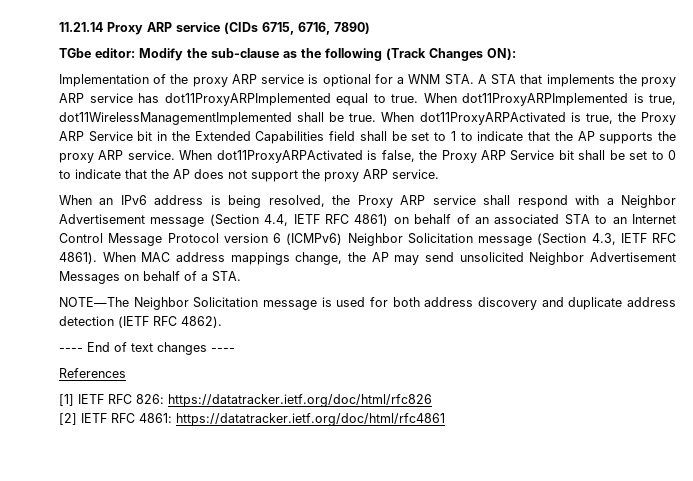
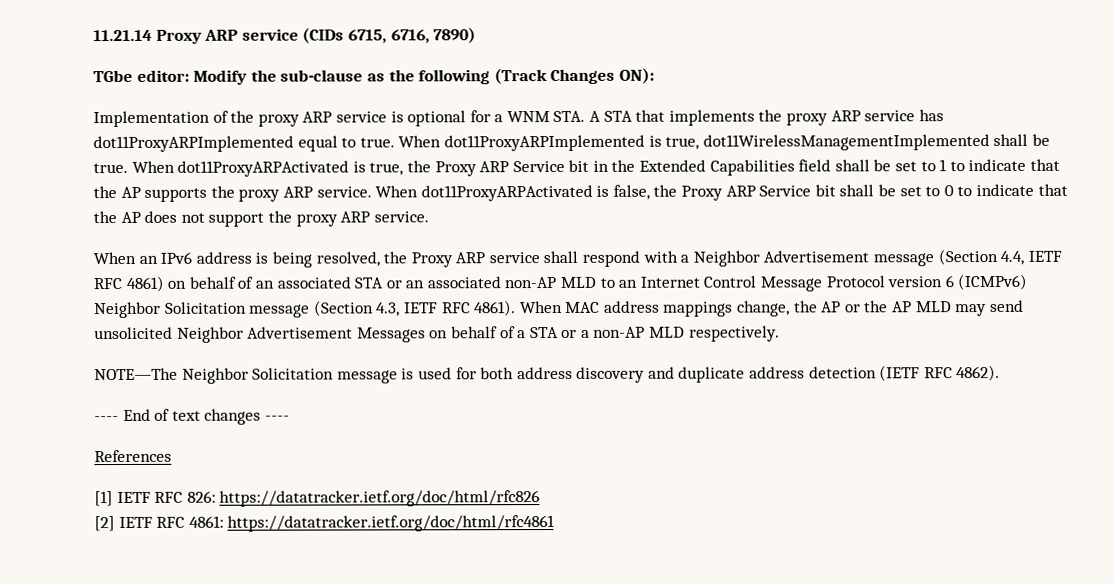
- When an IPv6 address is being resolved, the Proxy ARP service shall respond with a Neighbor Advertisement message (Section 4.4, IETF RFC 4861) on behalf of an associated STA to an Internet Control Message Protocol version 6 (ICMPv6) Neighbor Solicitation message (Section 4.3, IETF RFC 4861).
+ When an IPv6 address is being resolved, the Proxy ARP service shall respond with a Neighbor Advertisement message (Section 4.4, IETF RFC 4861) on behalf of an associated STA or an associated non-AP MLD to an Internet Control Message Protocol version 6 (ICMPv6) Neighbor Solicitation message (Section 4.3, IETF RFC 4861).
- When MAC address mappings change, the AP may send unsolicited Neighbor Advertisement Messages on behalf of a STA.
+ When MAC address mappings change, the AP or the AP MLD may send unsolicited Neighbor Advertisement Messages on behalf of a STA or a non-AP MLD respectively.

